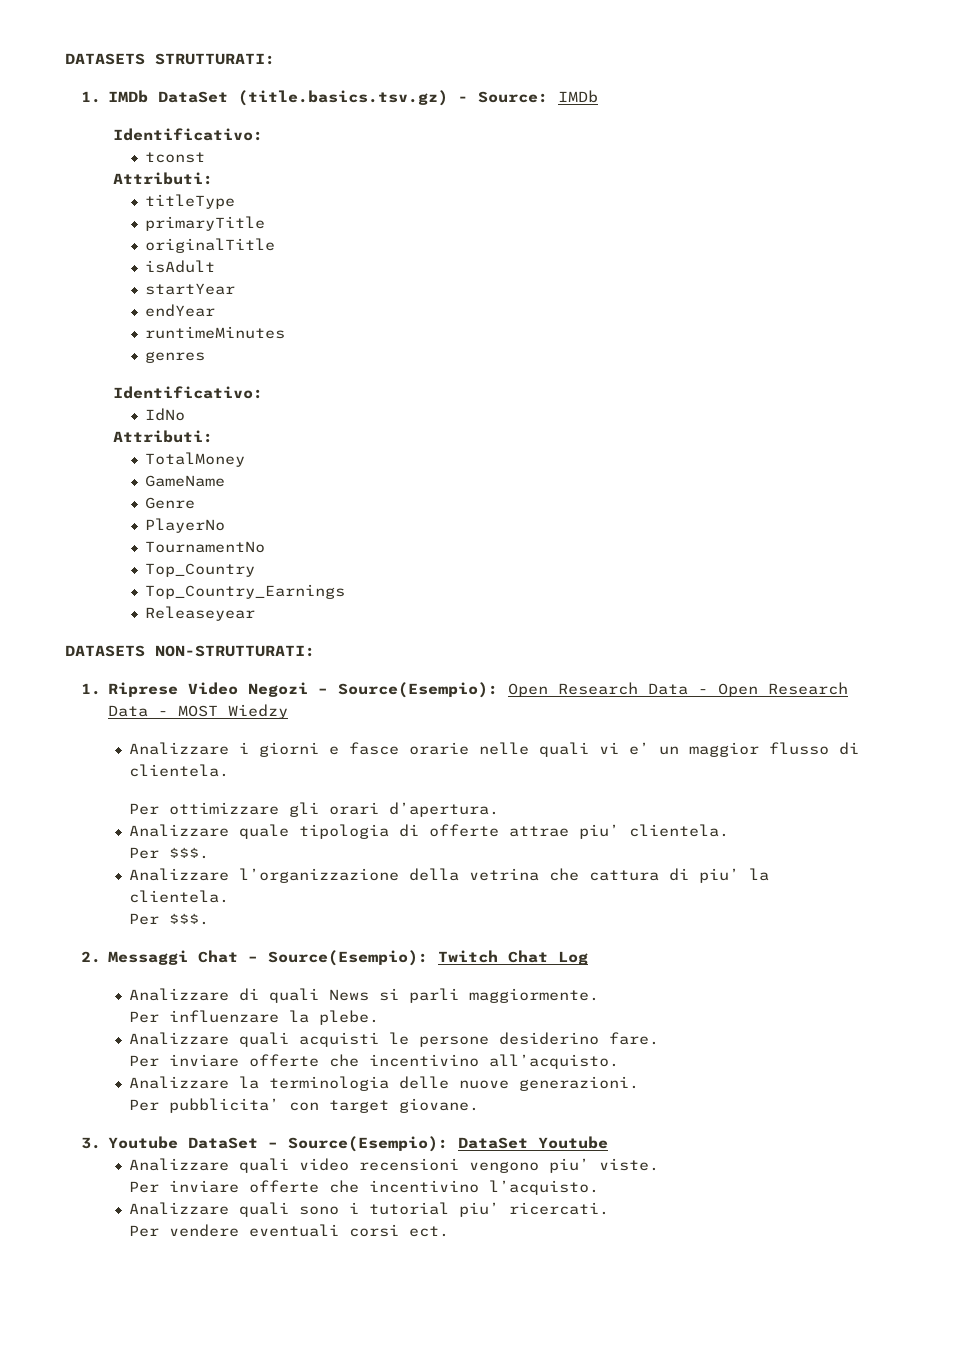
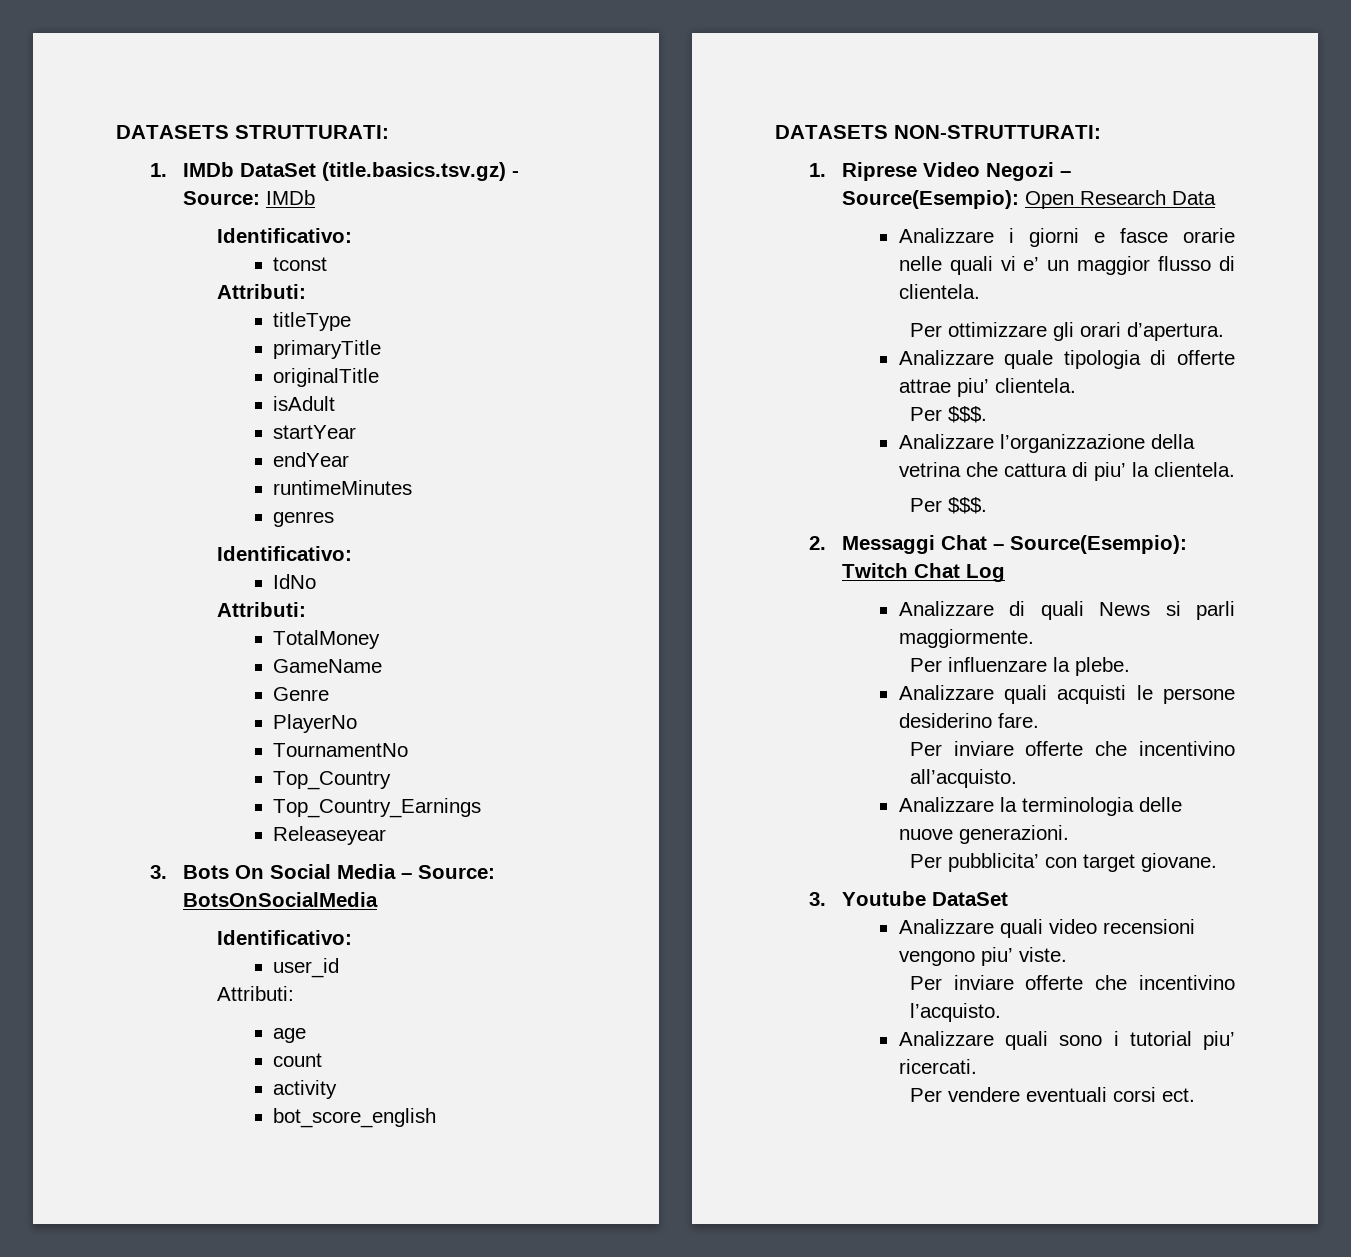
+ 3. Bots On Social Media – Source: BotsOnSocialMedia
+ Identificativo:
+ user_id
+ Attributi:
+ age
+ count
+ activity
+ bot_score_english
- 1. Riprese Video Negozi – Source(Esempio): Open Research Data - Open Research Data - MOST Wiedzy
+ 1. Riprese Video Negozi – Source(Esempio): Open Research Data
- 3. Youtube DataSet – Source(Esempio): DataSet Youtube
+ 3. Youtube DataSet

